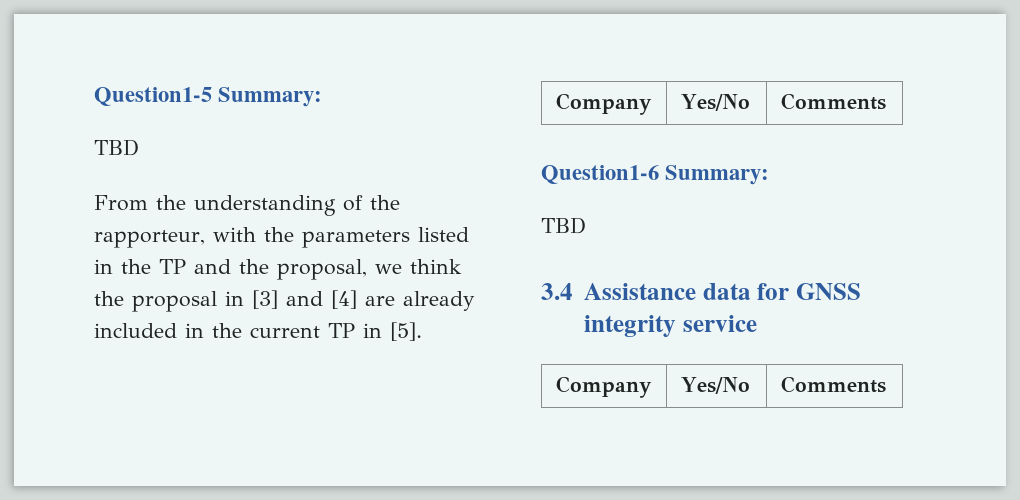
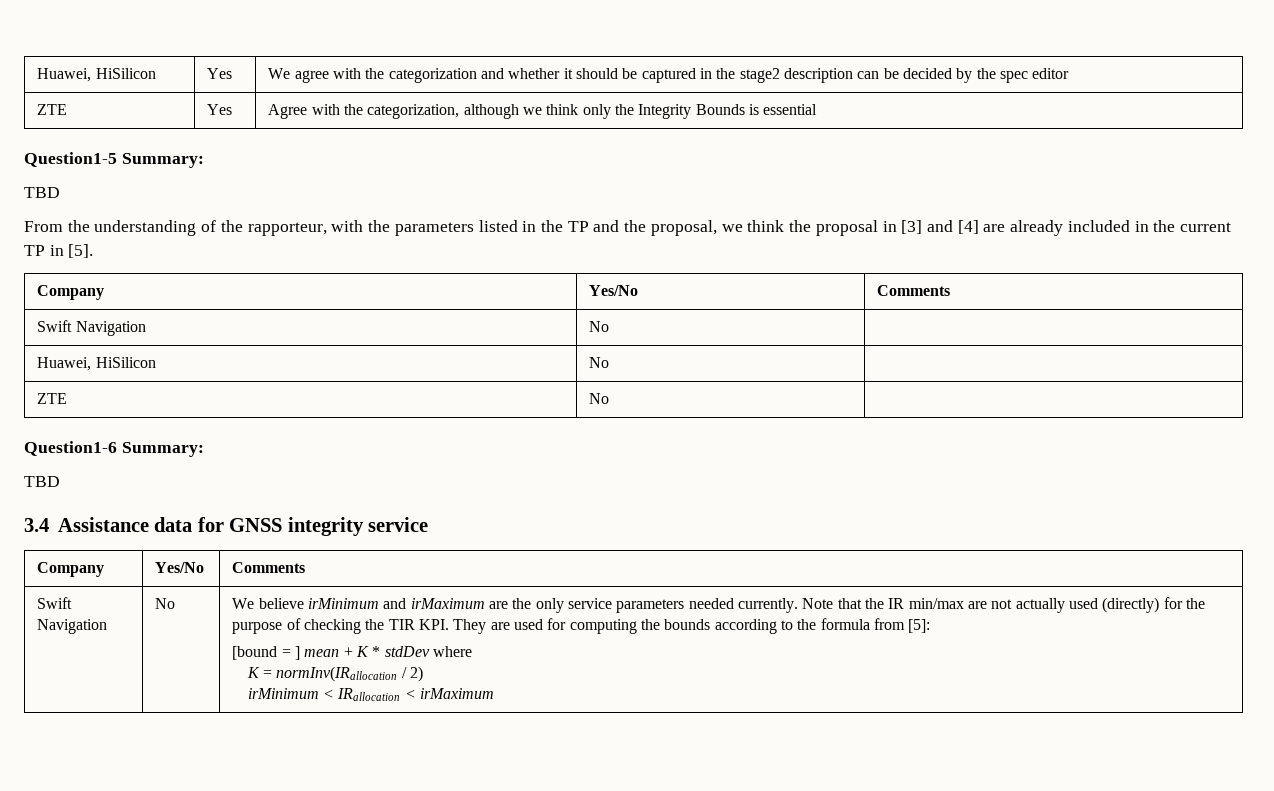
+ Huawei, HiSilicon | Yes | We agree with the categorization and whether it should be captured in the stage2 description can be decided by the spec editor
+ ZTE | Yes | Agree with the categorization, although we think only the Integrity Bounds is essential
  From the understanding of the rapporteur, with the parameters listed in the TP and the proposal, we think the proposal in [3] and [4] are already included in the current TP in [5].
  Company | Yes/No | Comments
+ Swift Navigation | No |
+ Huawei, HiSilicon | No |
+ ZTE | No |
+ Swift Navigation | No | We believe irMinimum and irMaximum are the only service parameters needed currently. Note that the IR min/max are not actually used (directly) for the purpose of checking the TIR KPI. They are used for computing the bounds according to the formula from [5]:
+ [bound = ] mean + K * stdDev where
+ K = normInv(IRallocation / 2)
+ irMinimum < IRallocation < irMaximum

